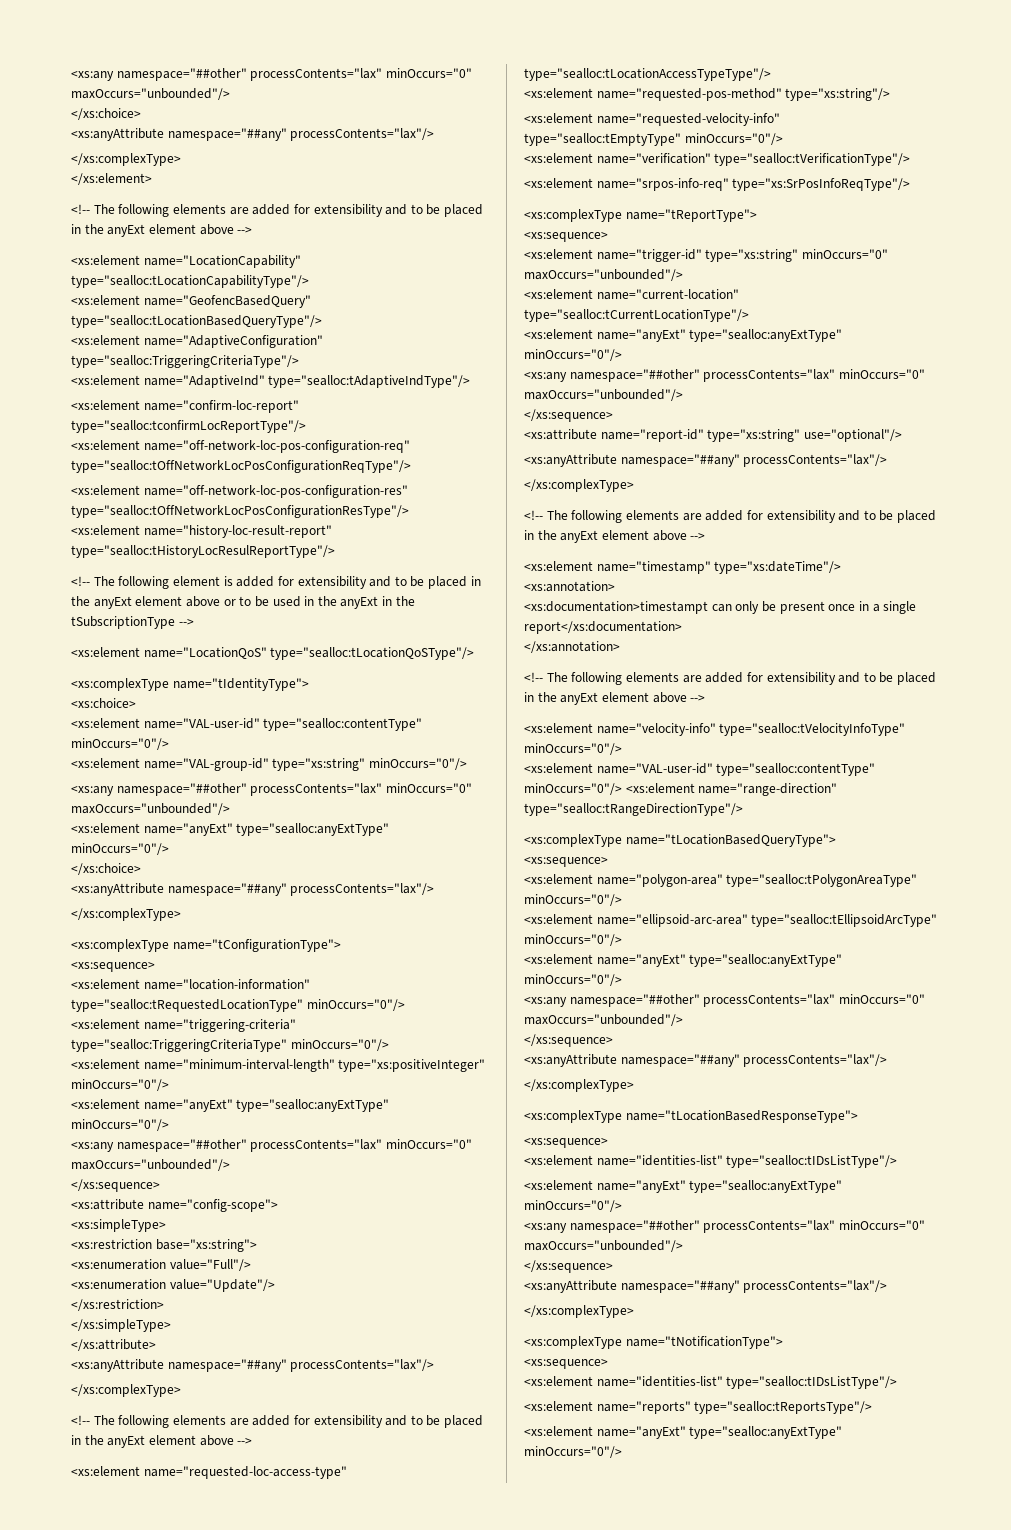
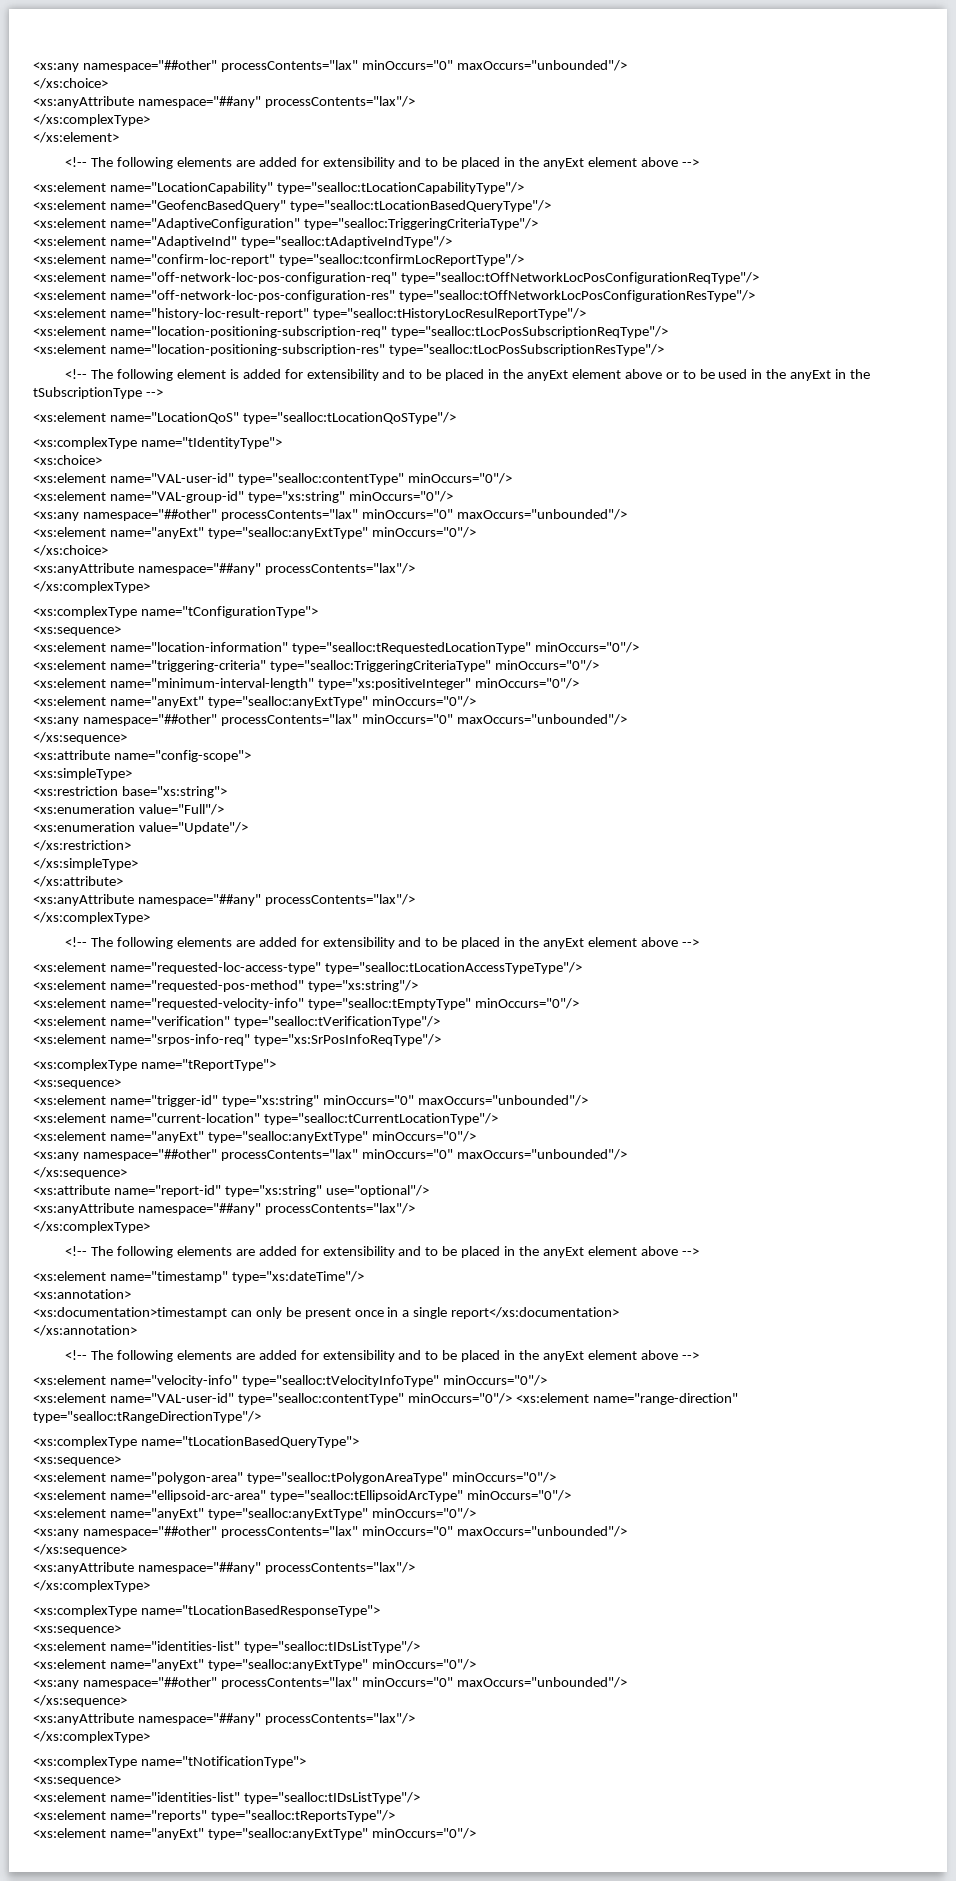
+ <xs:element name="location-positioning-subscription-req" type="sealloc:tLocPosSubscriptionReqType"/>
+ <xs:element name="location-positioning-subscription-res" type="sealloc:tLocPosSubscriptionResType"/>

